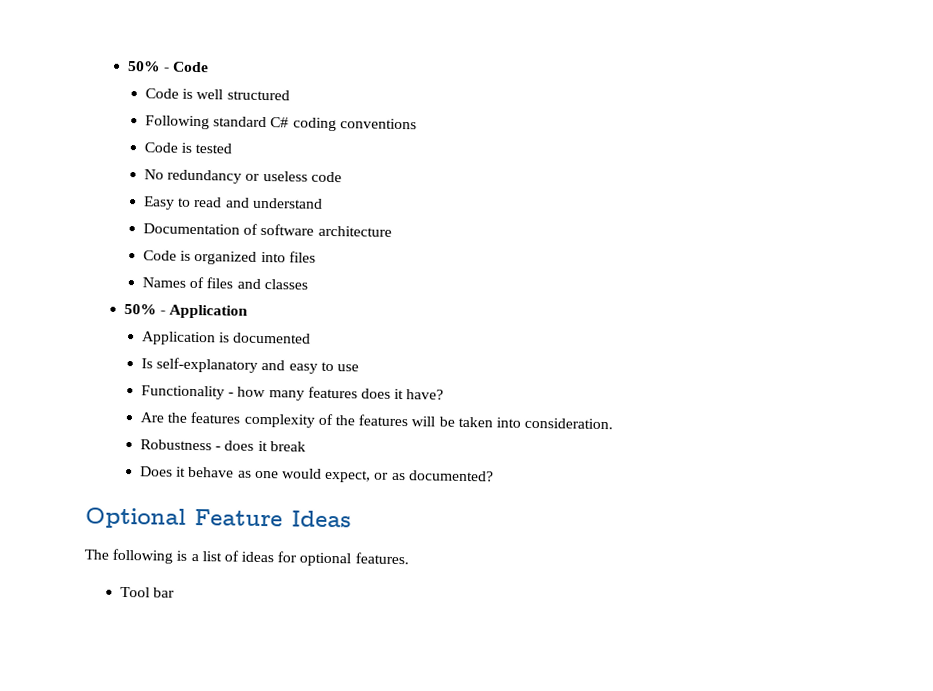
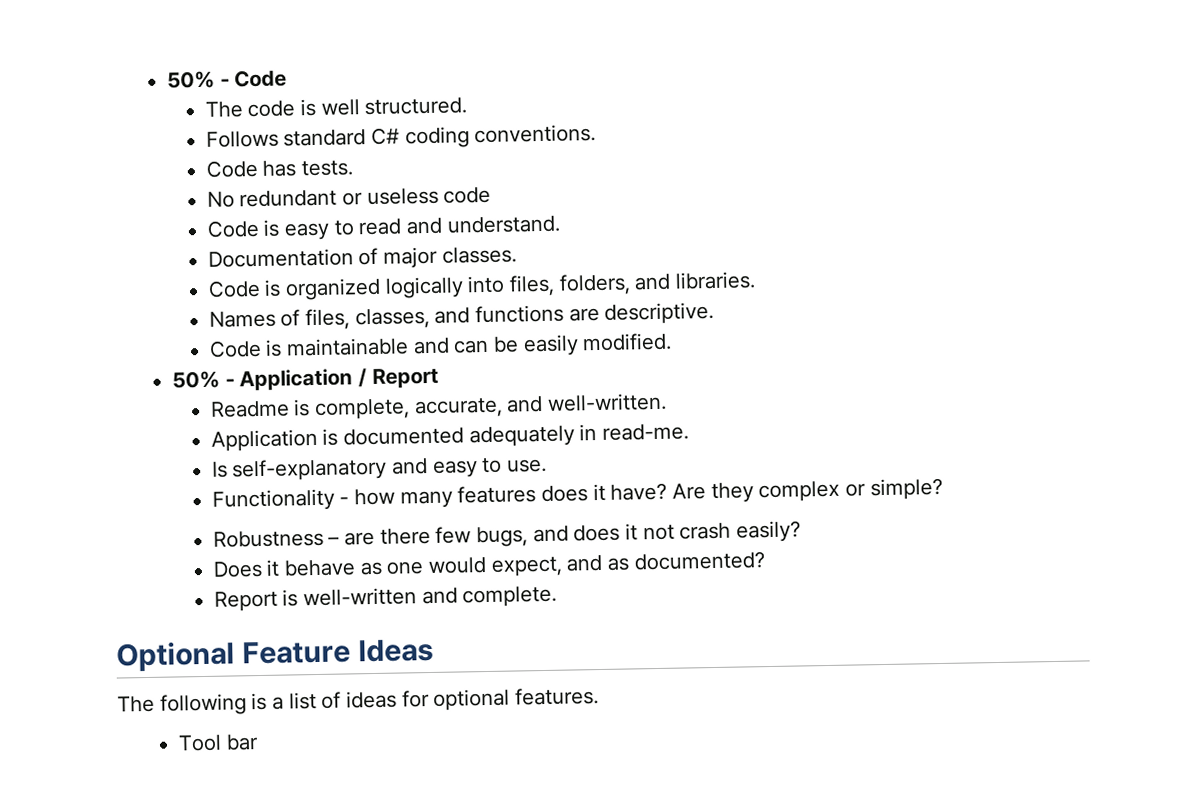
- Code is well structured
- Following standard C# coding conventions
- Code is tested
+ The code is well structured.
+ Follows standard C# coding conventions.
+ Code has tests.
- No redundancy or useless code
+ No redundant or useless code
- Easy to read and understand
+ Code is easy to read and understand.
- Documentation of software architecture
+ Documentation of major classes.
- Code is organized into files
- Names of files and classes
- 50% - Application
+ Code is organized logically into files, folders, and libraries.
+ Names of files, classes, and functions are descriptive.
+ Code is maintainable and can be easily modified.
+ 50% - Application / Report
+ Readme is complete, accurate, and well-written.
- Application is documented
+ Application is documented adequately in read-me.
- Is self-explanatory and easy to use
+ Is self-explanatory and easy to use.
- Functionality - how many features does it have?
- Are the features complexity of the features will be taken into consideration.
- Robustness - does it break
+ Functionality - how many features does it have? Are they complex or simple?
+ Robustness – are there few bugs, and does it not crash easily?
- Does it behave as one would expect, or as documented?
+ Does it behave as one would expect, and as documented?
+ Report is well-written and complete.

